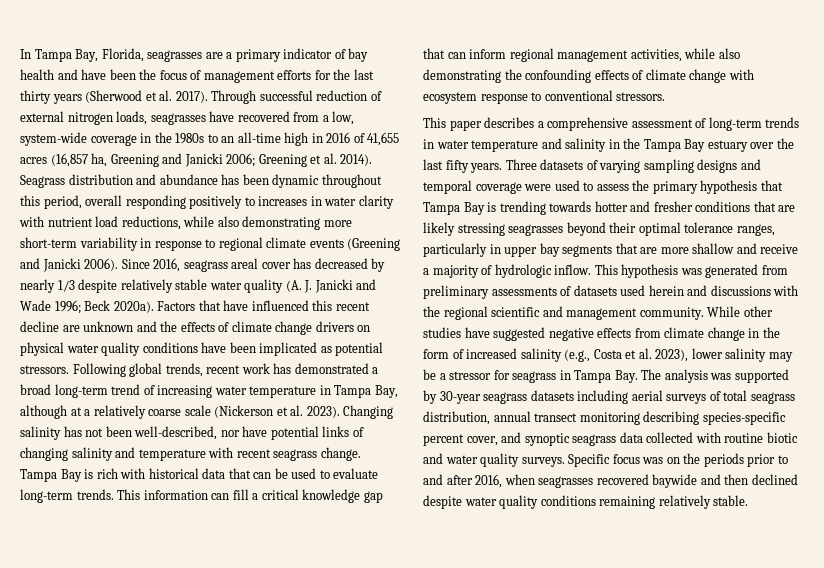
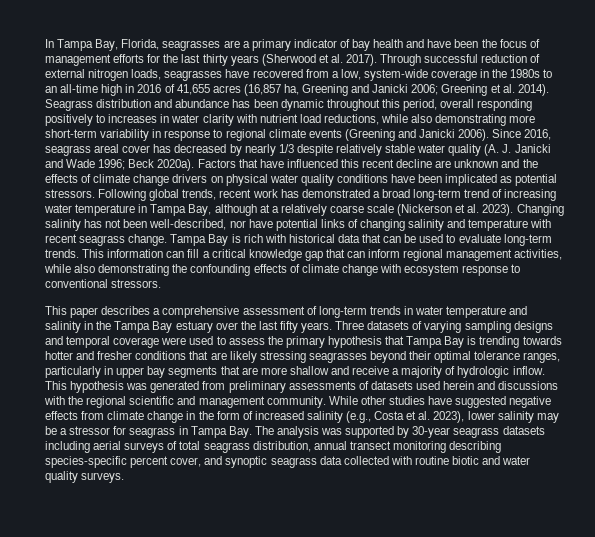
- Specific focus was on the periods prior to and after 2016, when seagrasses recovered baywide and then declined despite water quality conditions remaining relatively stable.

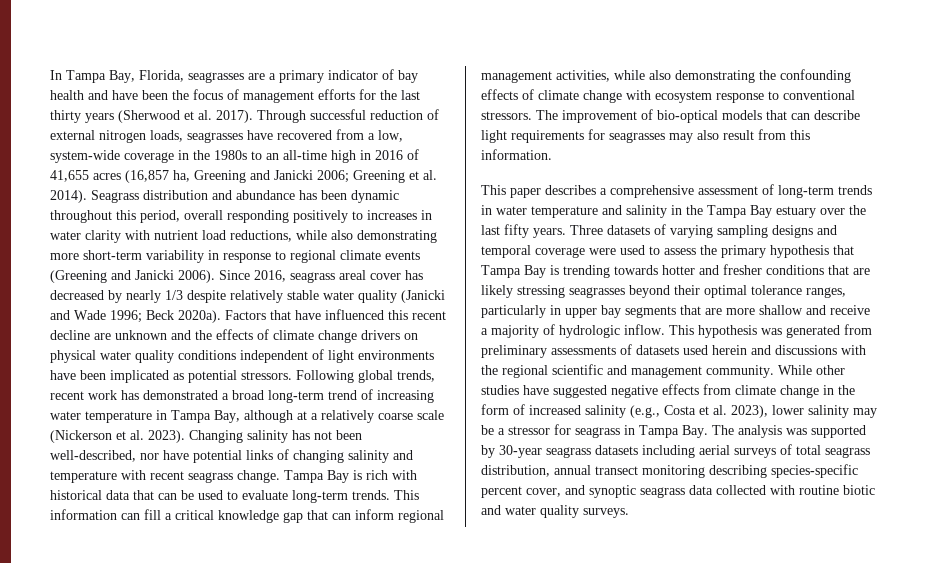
- Since 2016, seagrass areal cover has decreased by nearly 1/3 despite relatively stable water quality (A. J. Janicki and Wade 1996; Beck 2020a).
+ Since 2016, seagrass areal cover has decreased by nearly 1/3 despite relatively stable water quality (Janicki and Wade 1996; Beck 2020a).
- Factors that have influenced this recent decline are unknown and the effects of climate change drivers on physical water quality conditions have been implicated as potential stressors.
+ Factors that have influenced this recent decline are unknown and the effects of climate change drivers on physical water quality conditions independent of light environments have been implicated as potential stressors.
+ The improvement of bio-optical models that can describe light requirements for seagrasses may also result from this information.

